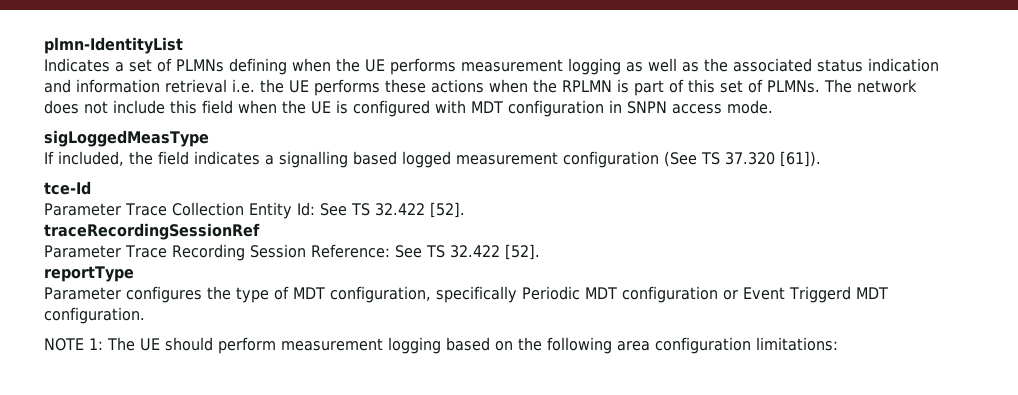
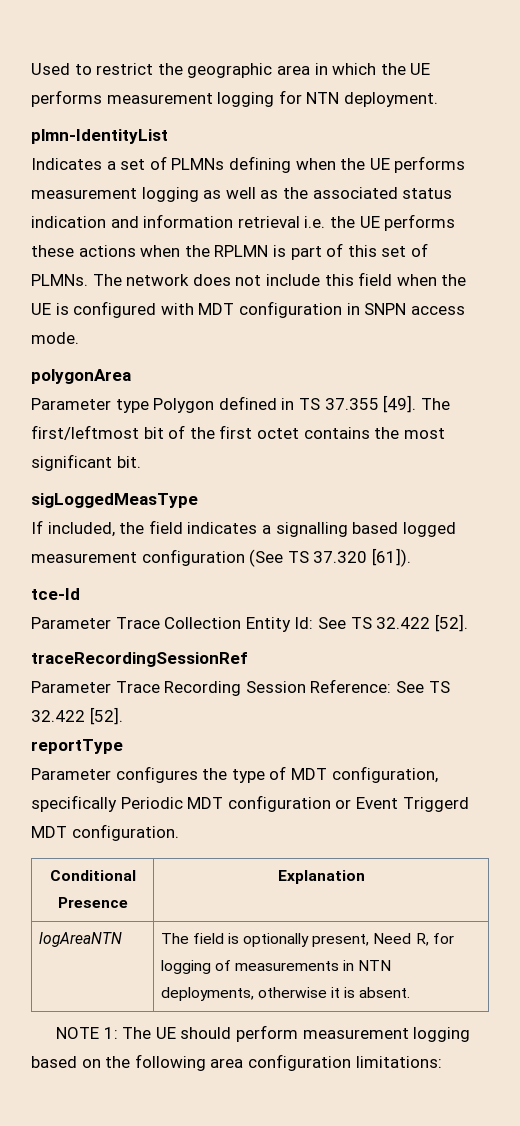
+ Used to restrict the geographic area in which the UE performs measurement logging for NTN deployment.
+ polygonArea
+ Parameter type Polygon defined in TS 37.355 [49]. The first/leftmost bit of the first octet contains the most significant bit.
+ Conditional Presence | Explanation
+ logAreaNTN | The field is optionally present, Need R, for logging of measurements in NTN deployments, otherwise it is absent.

